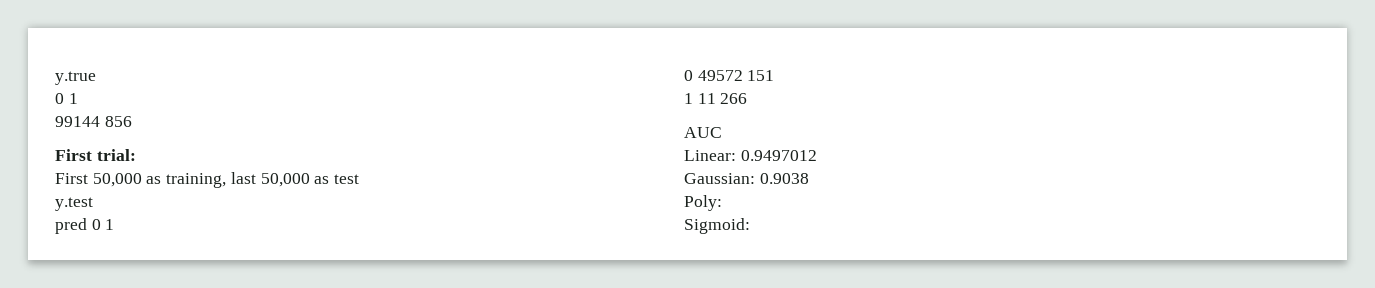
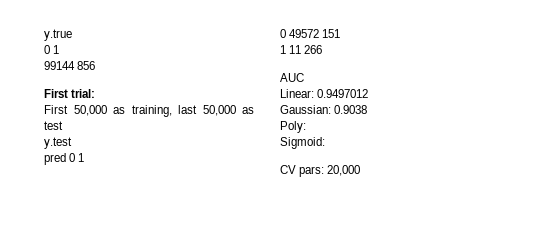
+ CV pars: 20,000

